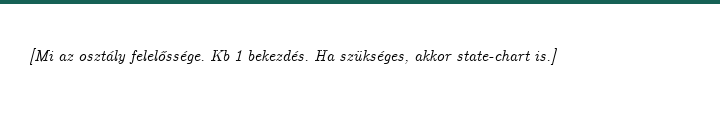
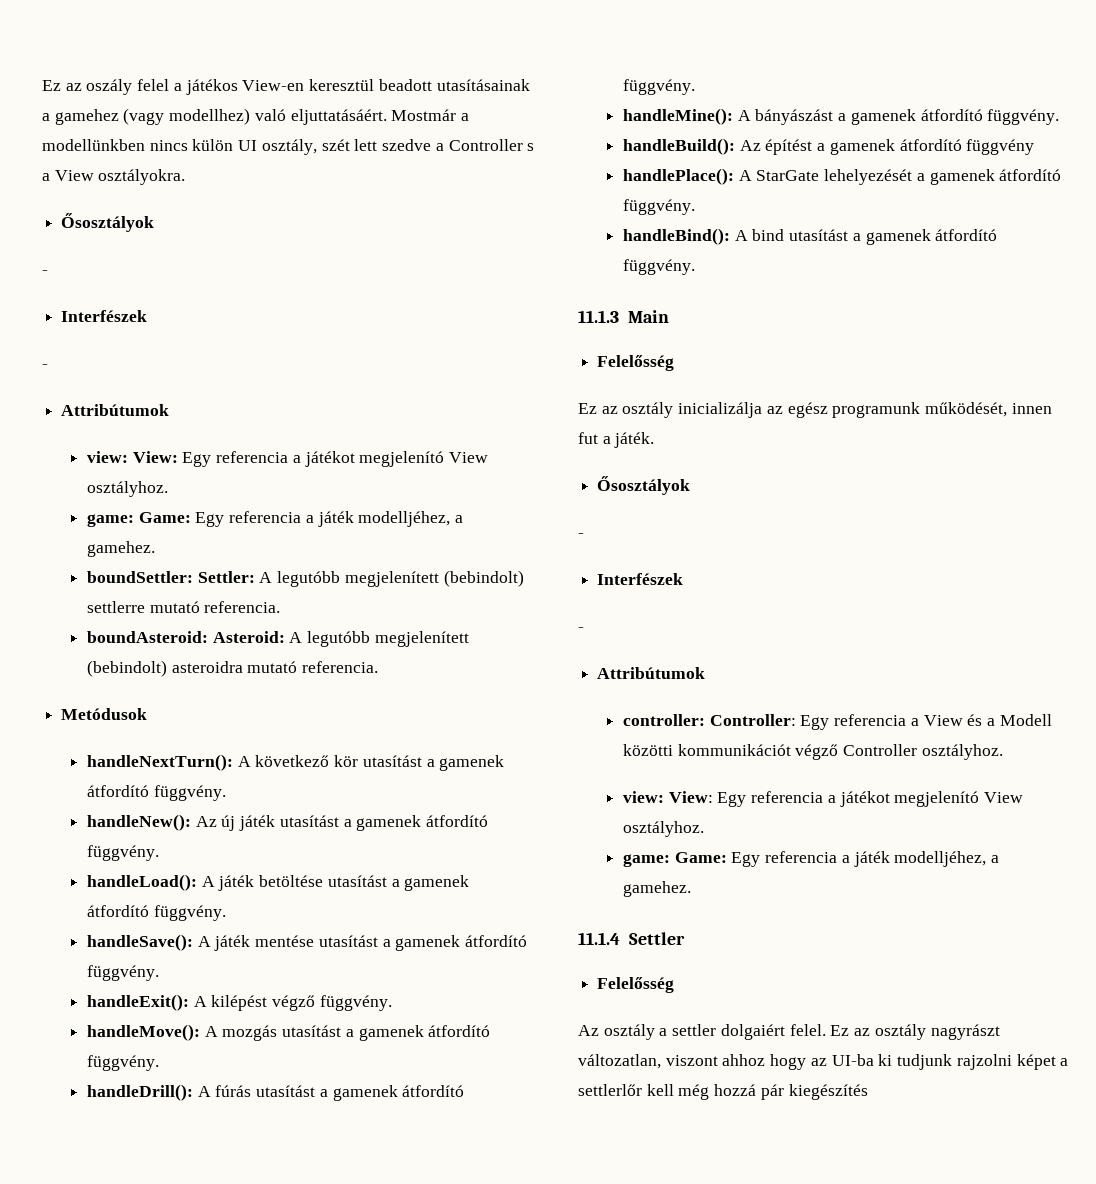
- [Mi az osztály felelőssége. Kb 1 bekezdés. Ha szükséges, akkor state-chart is.]
+ Ez az oszály felel a játékos View-en keresztül beadott utasításainak a gamehez (vagy modellhez) való eljuttatásáért. Mostmár a modellünkben nincs külön UI osztály, szét lett szedve a Controller s a View osztályokra.
+ Ősosztályok
+ -
+ Interfészek
+ -
+ Attribútumok
+ view: View: Egy referencia a játékot megjelenító View osztályhoz.
+ game: Game: Egy referencia a játék modelljéhez, a gamehez.
+ boundSettler: Settler: A legutóbb megjelenített (bebindolt) settlerre mutató referencia.
+ boundAsteroid: Asteroid: A legutóbb megjelenített (bebindolt) asteroidra mutató referencia.
+ Metódusok
+ handleNextTurn(): A következő kör utasítást a gamenek átfordító függvény.
+ handleNew(): Az új játék utasítást a gamenek átfordító függvény.
+ handleLoad(): A játék betöltése utasítást a gamenek átfordító függvény.
+ handleSave(): A játék mentése utasítást a gamenek átfordító függvény.
+ handleExit(): A kilépést végző függvény.
+ handleMove(): A mozgás utasítást a gamenek átfordító függvény.
+ handleDrill(): A fúrás utasítást a gamenek átfordító függvény.
+ handleMine(): A bányászást a gamenek átfordító függvény.
+ handleBuild(): Az építést a gamenek átfordító függvény
+ handlePlace(): A StarGate lehelyezését a gamenek átfordító függvény.
+ handleBind(): A bind utasítást a gamenek átfordító függvény.
+ 11.1.3 Main
+ Felelősség
+ Ez az osztály inicializálja az egész programunk működését, innen fut a játék.
+ Ősosztályok
+ -
+ Interfészek
+ -
+ Attribútumok
+ controller: Controller: Egy referencia a View és a Modell közötti kommunikációt végző Controller osztályhoz.
+ view: View: Egy referencia a játékot megjelenító View osztályhoz.
+ game: Game: Egy referencia a játék modelljéhez, a gamehez.
+ 11.1.4 Settler
+ Felelősség
+ Az osztály a settler dolgaiért felel. Ez az osztály nagyrászt változatlan, viszont ahhoz hogy az UI-ba ki tudjunk rajzolni képet a settlerlőr kell még hozzá pár kiegészítés

